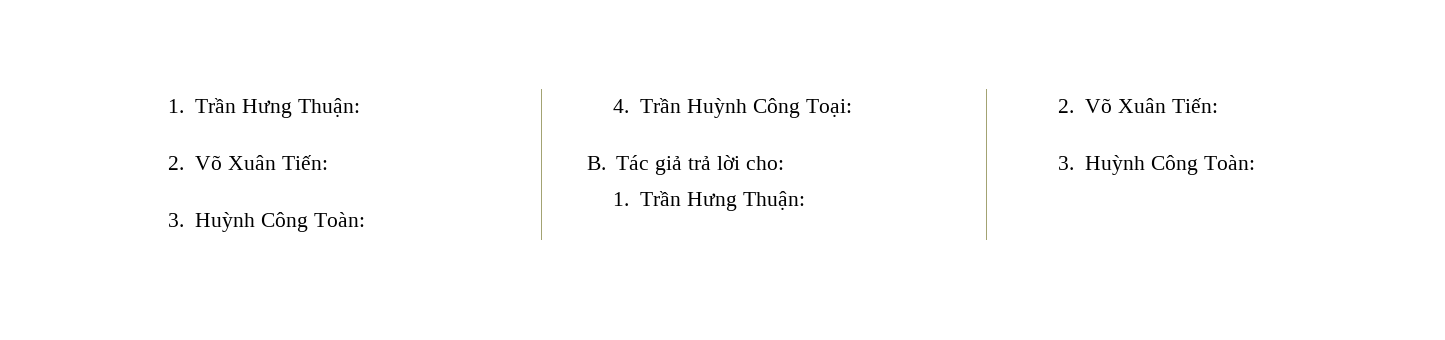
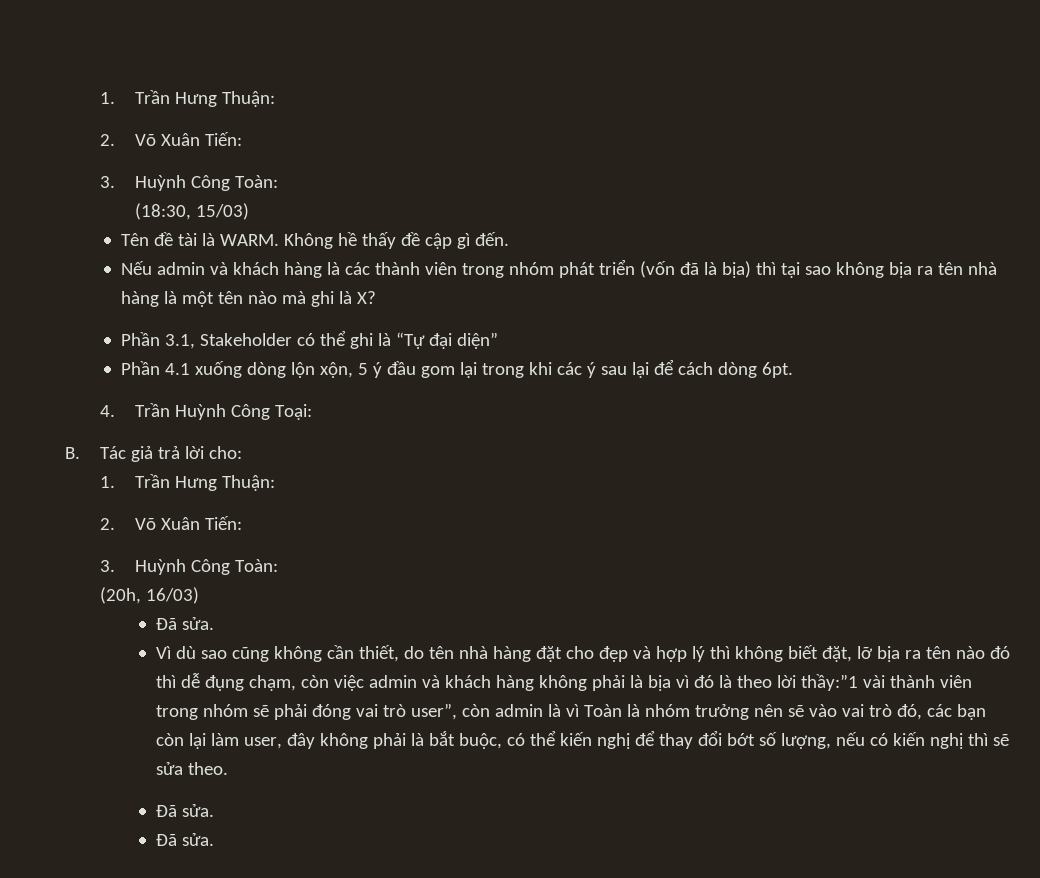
+ (18:30, 15/03)
+ Tên đề tài là WARM. Không hề thấy đề cập gì đến.
+ Nếu admin và khách hàng là các thành viên trong nhóm phát triển (vốn đã là bịa) thì tại sao không bịa ra tên nhà hàng là một tên nào mà ghi là X?
+ Phần 3.1, Stakeholder có thể ghi là “Tự đại diện”
+ Phần 4.1 xuống dòng lộn xộn, 5 ý đầu gom lại trong khi các ý sau lại để cách dòng 6pt.
+ (20h, 16/03)
+ Đã sửa.
+ Vì dù sao cũng không cần thiết, do tên nhà hàng đặt cho đẹp và hợp lý thì không biết đặt, lỡ bịa ra tên nào đó thì dễ đụng chạm, còn việc admin và khách hàng không phải là bịa vì đó là theo lời thầy:”1 vài thành viên trong nhóm sẽ phải đóng vai trò user”, còn admin là vì Toàn là nhóm trưởng nên sẽ vào vai trò đó, các bạn còn lại làm user, đây không phải là bắt buộc, có thể kiến nghị để thay đổi bớt số lượng, nếu có kiến nghị thì sẽ sửa theo.
+ Đã sửa.
+ Đã sửa.

